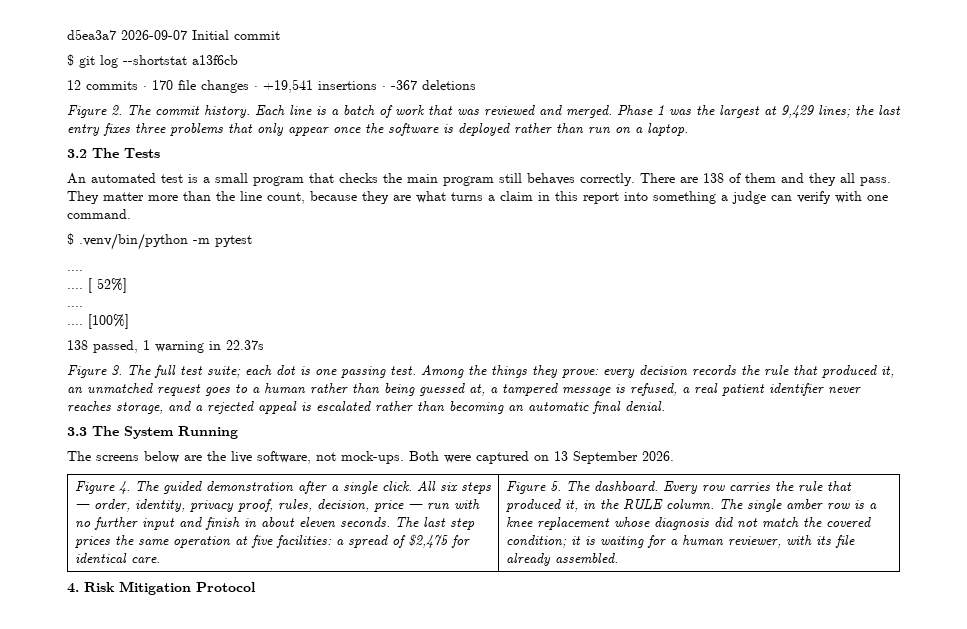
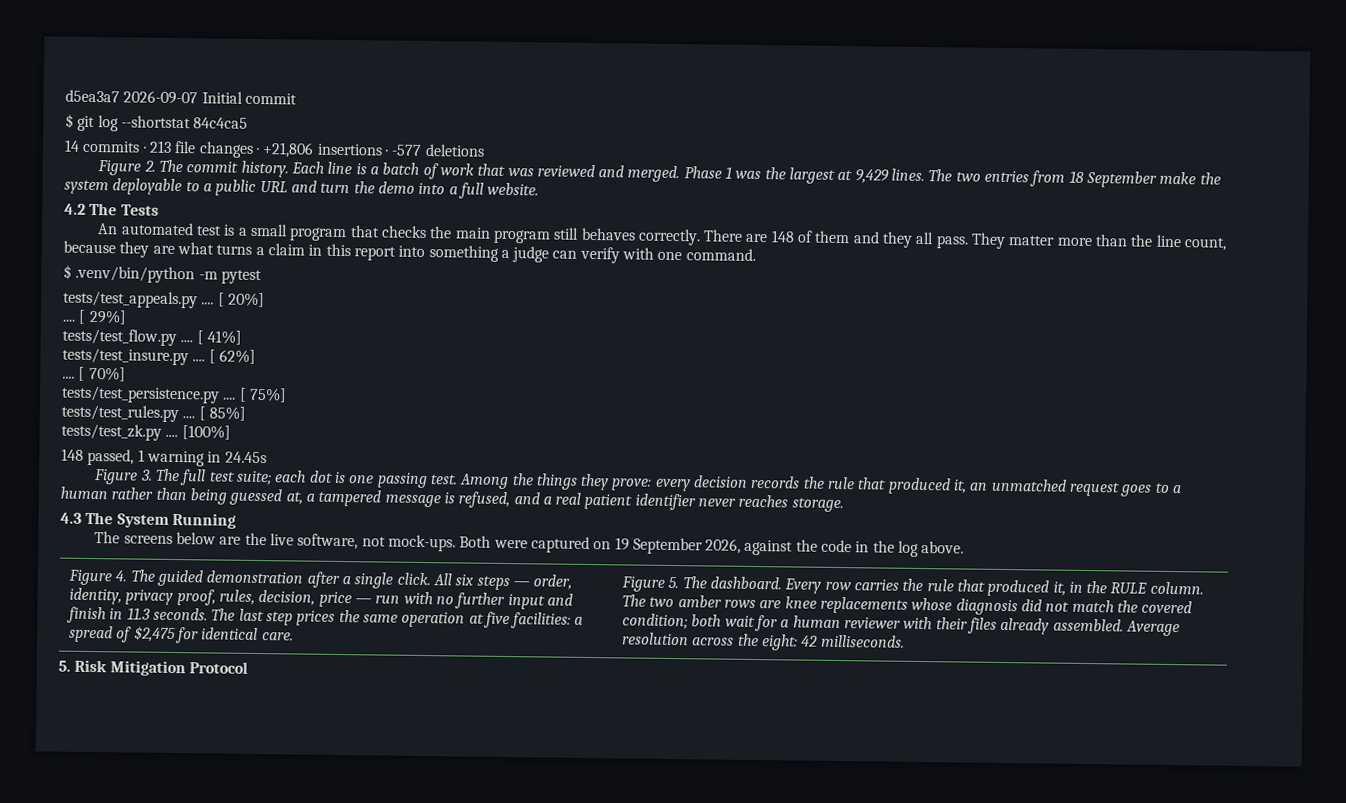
- $ git log --shortstat a13f6cb
- 12 commits · 170 file changes · +19,541 insertions · -367 deletions
+ $ git log --shortstat 84c4ca5
+ 14 commits · 213 file changes · +21,806 insertions · -577 deletions
- Phase 1 was the largest at 9,429 lines; the last entry fixes three problems that only appear once the software is deployed rather than run on a laptop.
- 3.2 The Tests
+ Phase 1 was the largest at 9,429 lines. The two entries from 18 September make the system deployable to a public URL and turn the demo into a full website.
+ 4.2 The Tests
- There are 138 of them and they all pass.
+ There are 148 of them and they all pass.
  $ .venv/bin/python -m pytest
- ....
- .... [ 52%]
- ....
- ....
+ tests/test_appeals.py .... [ 20%]
+ .... [ 29%]
+ tests/test_flow.py .... [ 41%]
+ tests/test_insure.py .... [ 62%]
+ .... [ 70%]
+ tests/test_persistence.py .... [ 75%]
+ tests/test_rules.py .... [ 85%]
+ tests/test_zk.py ....
- 138 passed, 1 warning in 22.37s
+ 148 passed, 1 warning in 24.45s
- Among the things they prove: every decision records the rule that produced it, an unmatched request goes to a human rather than being guessed at, a tampered message is refused, a real patient identifier never reaches storage, and a rejected appeal is escalated rather than becoming an automatic final denial.
- 3.3 The System Running
+ Among the things they prove: every decision records the rule that produced it, an unmatched request goes to a human rather than being guessed at, a tampered message is refused, and a real patient identifier never reaches storage.
+ 4.3 The System Running
- Both were captured on 13 September 2026.
+ Both were captured on 19 September 2026, against the code in the log above.
- All six steps — order, identity, privacy proof, rules, decision, price — run with no further input and finish in about eleven seconds.
+ All six steps — order, identity, privacy proof, rules, decision, price — run with no further input and finish in 11.3 seconds.
- The single amber row is a knee replacement whose diagnosis did not match the covered condition; it is waiting for a human reviewer, with its file already assembled.
- 4. Risk Mitigation Protocol
+ The two amber rows are knee replacements whose diagnosis did not match the covered condition; both wait for a human reviewer with their files already assembled. Average resolution across the eight: 42 milliseconds.
+ 5. Risk Mitigation Protocol

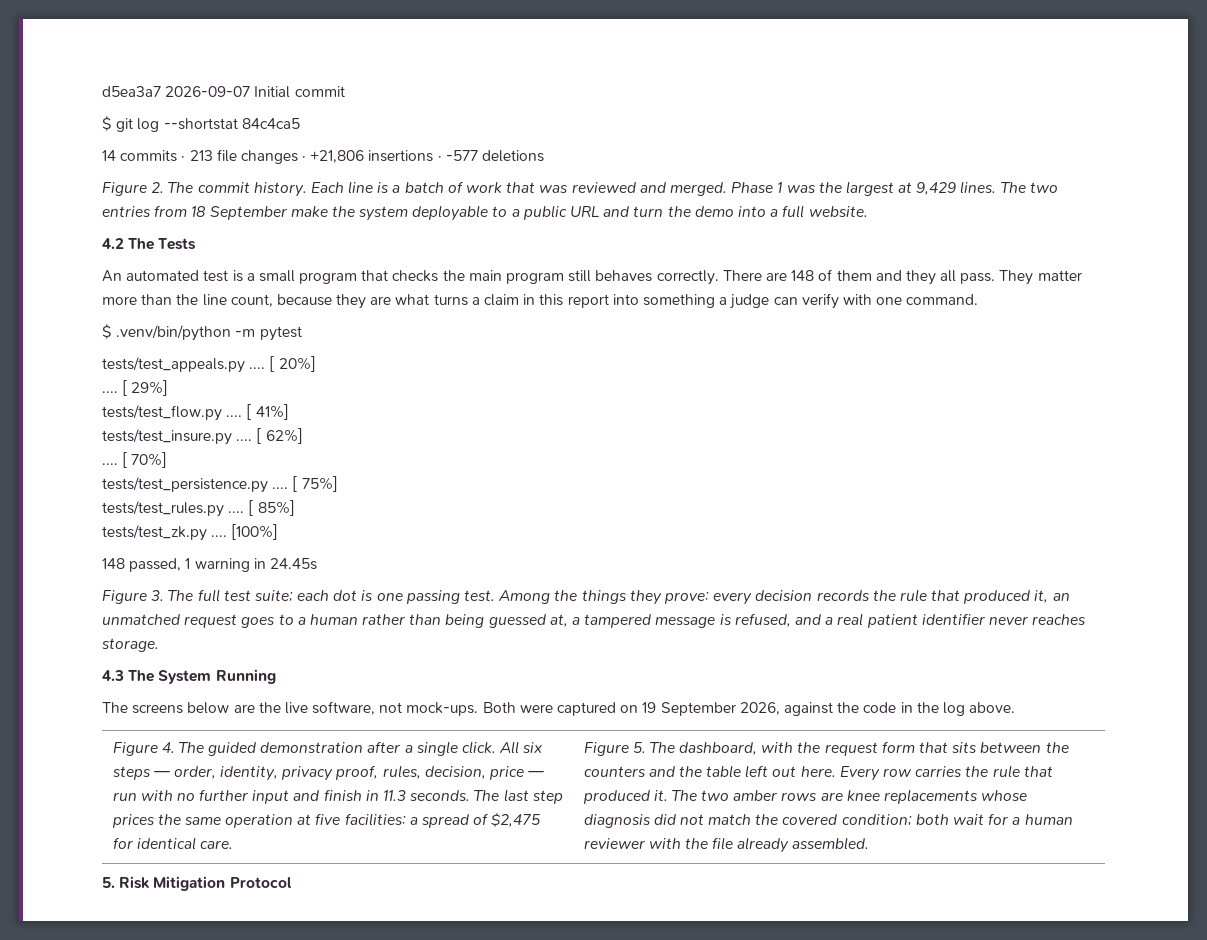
- Figure 5. The dashboard.
+ Figure 5. The dashboard, with the request form that sits between the counters and the table left out here.
- Every row carries the rule that produced it, in the RULE column.
+ Every row carries the rule that produced it.
- The two amber rows are knee replacements whose diagnosis did not match the covered condition; both wait for a human reviewer with their files already assembled. Average resolution across the eight: 42 milliseconds.
+ The two amber rows are knee replacements whose diagnosis did not match the covered condition; both wait for a human reviewer with the file already assembled.

